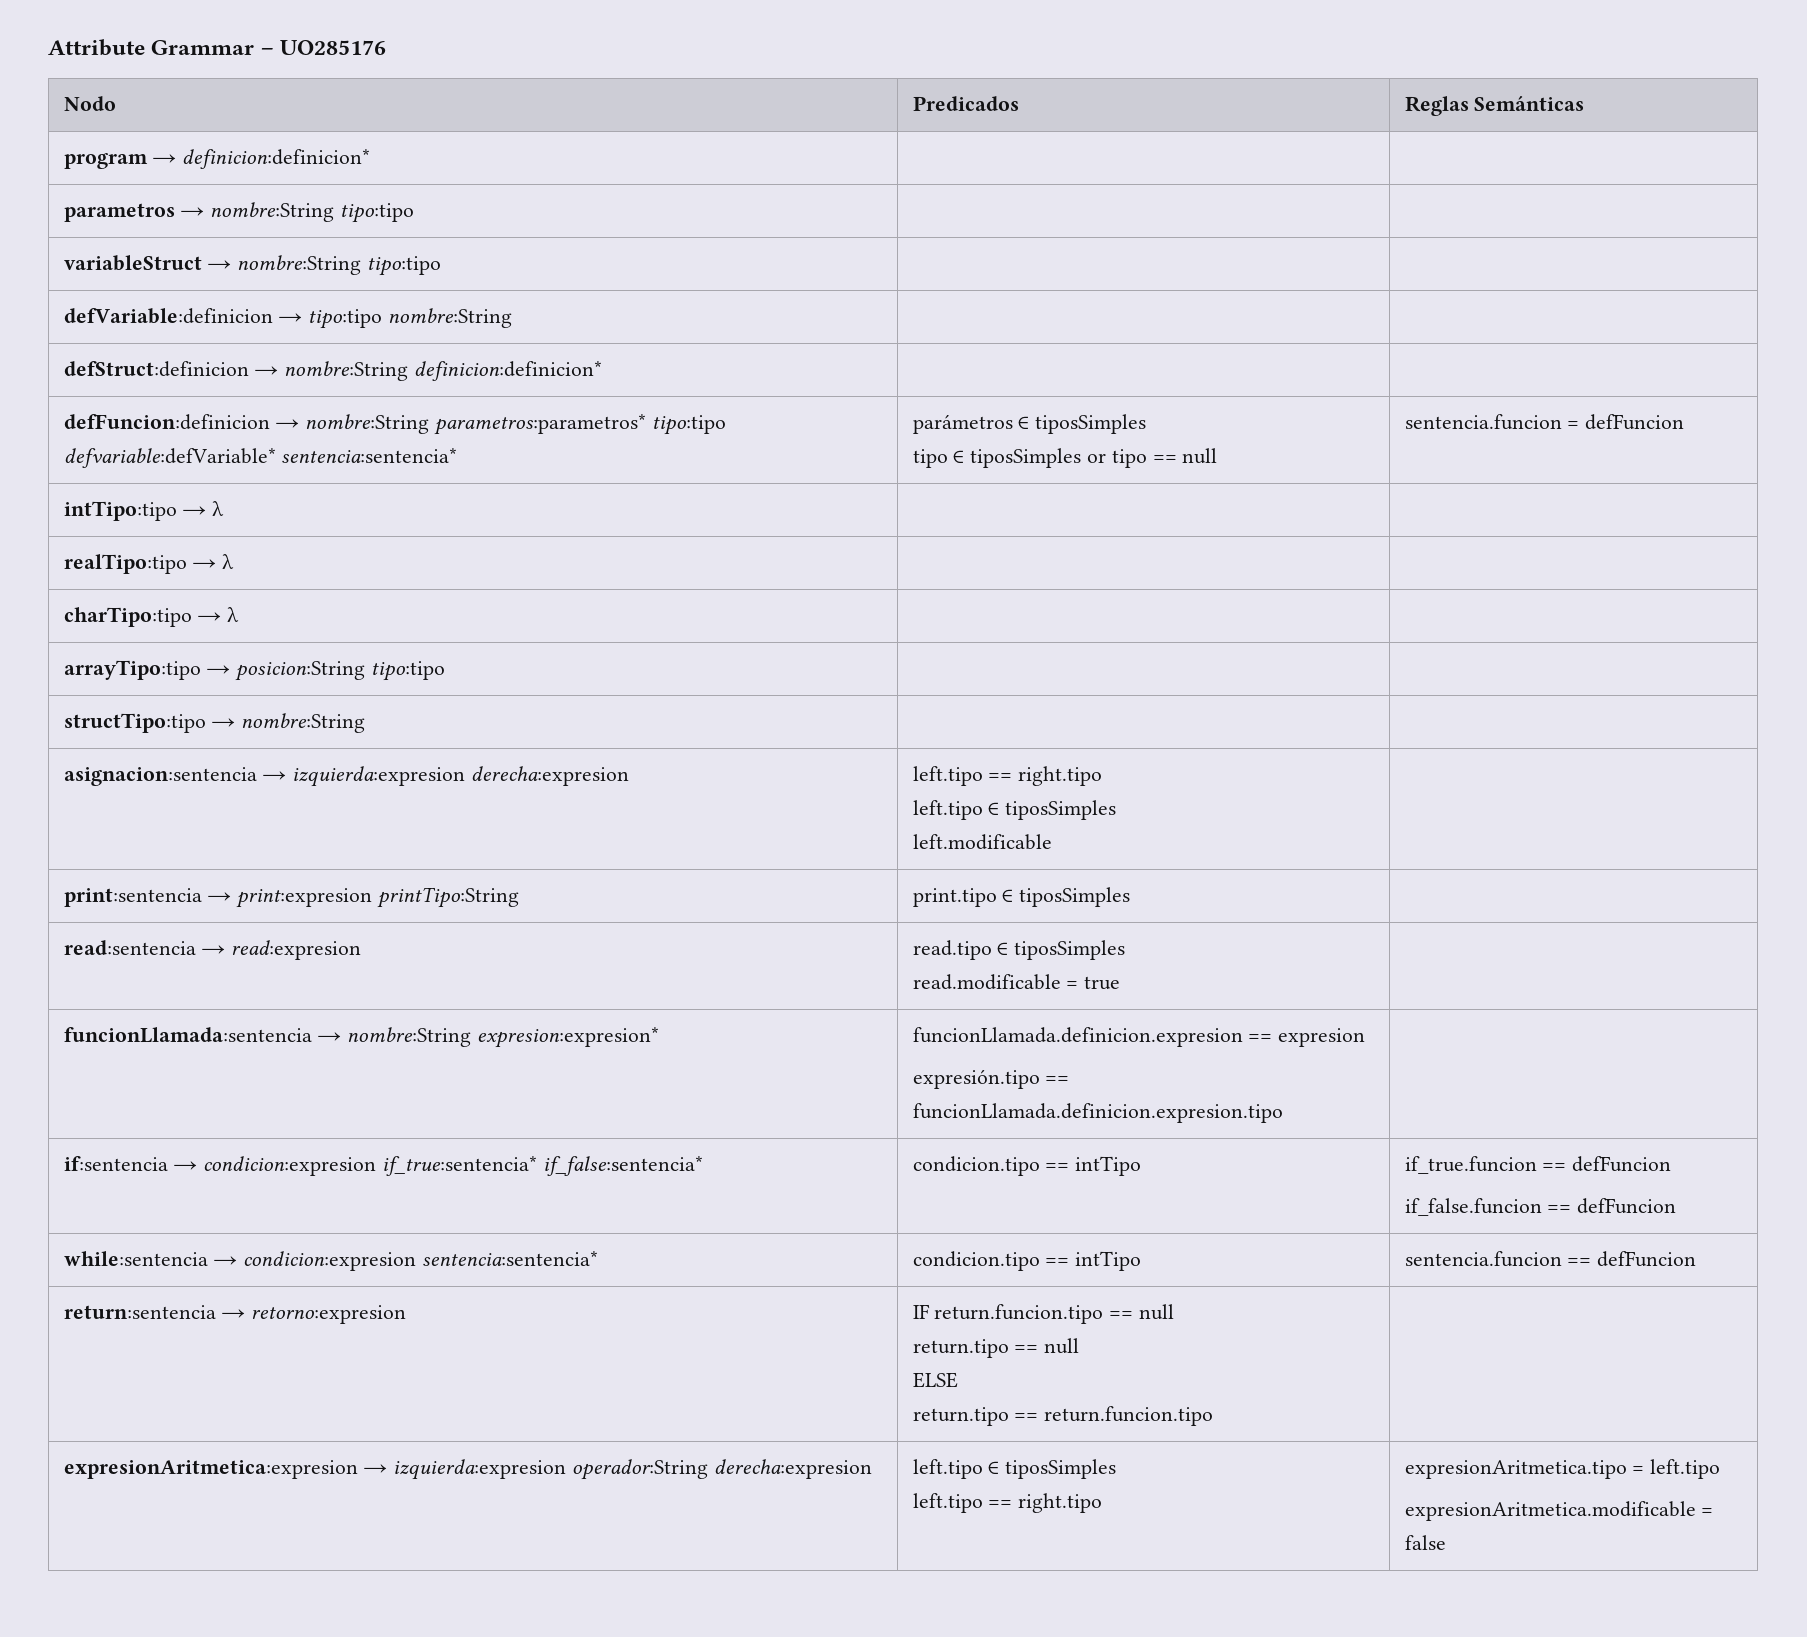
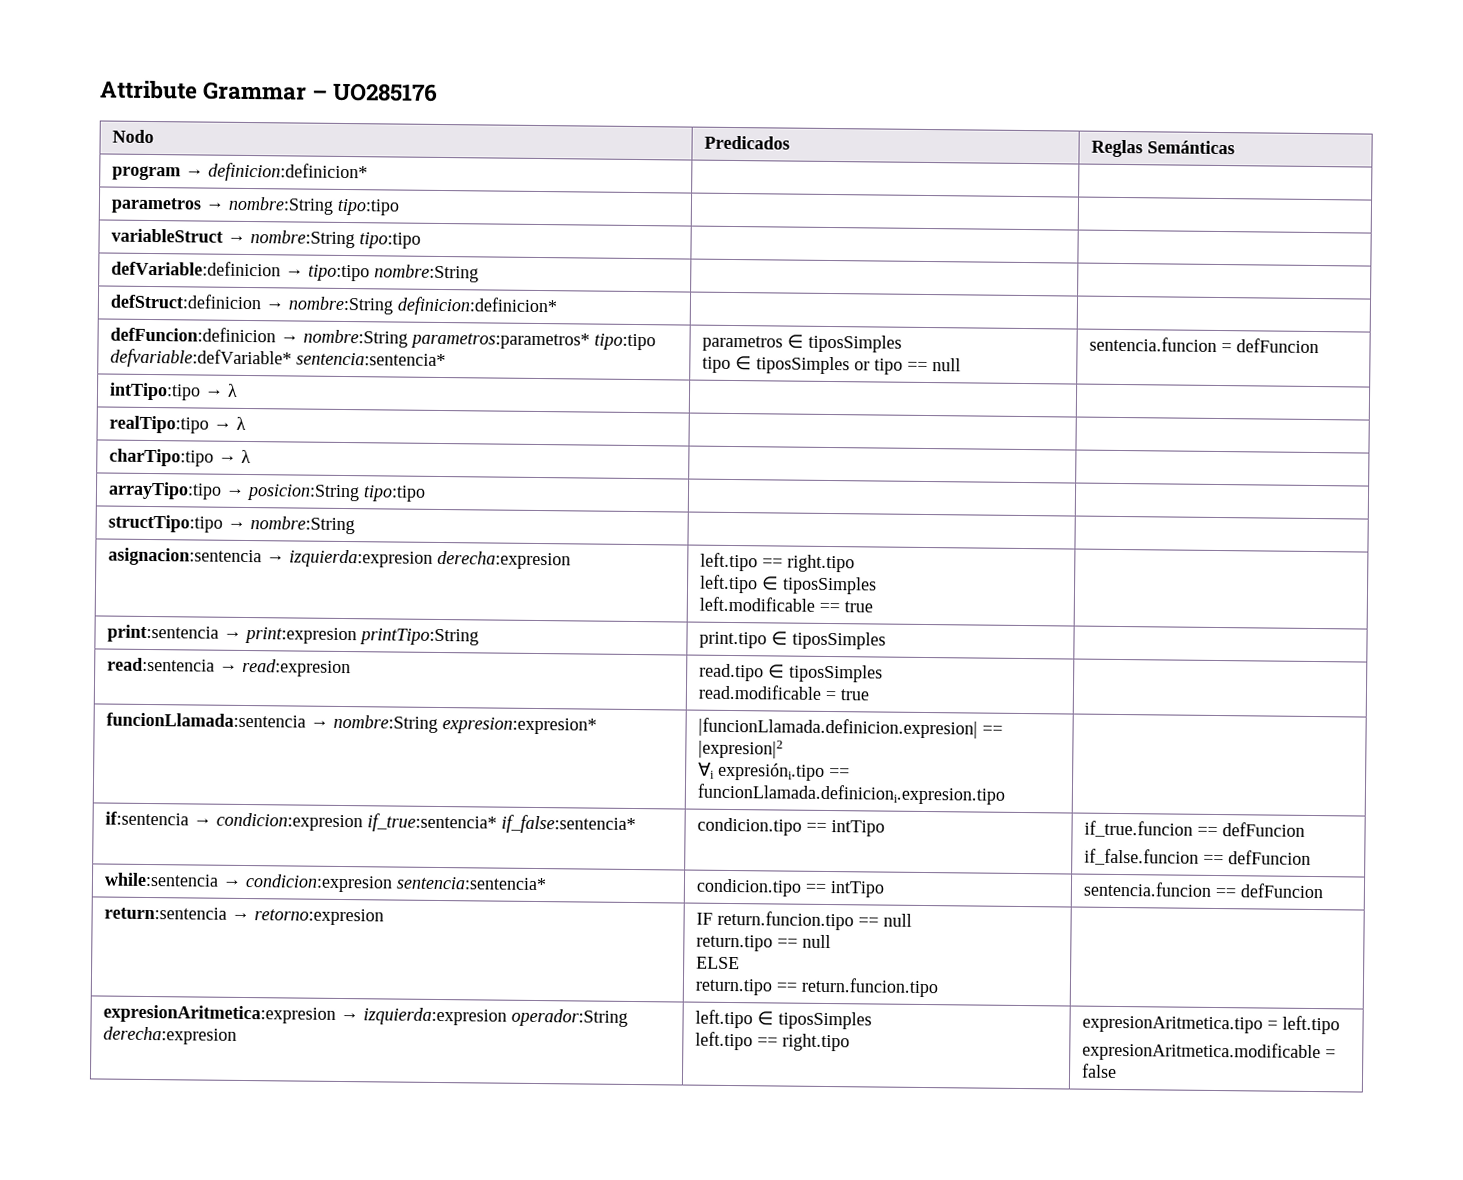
- defFuncion:definicion → nombre:String parametros:parametros* tipo:tipo defvariable:defVariable* sentencia:sentencia* | parámetros ∈ tiposSimples
+ defFuncion:definicion → nombre:String parametros:parametros* tipo:tipo defvariable:defVariable* sentencia:sentencia* | parametros ∈ tiposSimples
  asignacion:sentencia → izquierda:expresion derecha:expresion | left.tipo == right.tipo
  left.tipo ∈ tiposSimples
- left.modificable |
+ left.modificable == true |
- funcionLlamada:sentencia → nombre:String expresion:expresion* | funcionLlamada.definicion.expresion == expresion
- expresión.tipo == funcionLlamada.definicion.expresion.tipo |
+ funcionLlamada:sentencia → nombre:String expresion:expresion* | |funcionLlamada.definicion.expresion| == |expresion|2
+ ∀i expresióni.tipo == funcionLlamada.definicioni.expresion.tipo |

